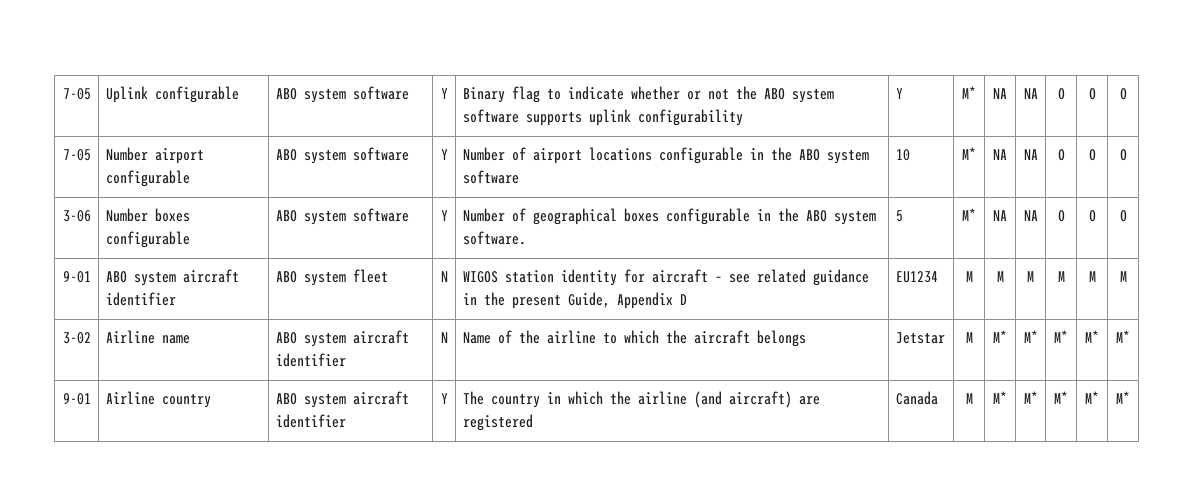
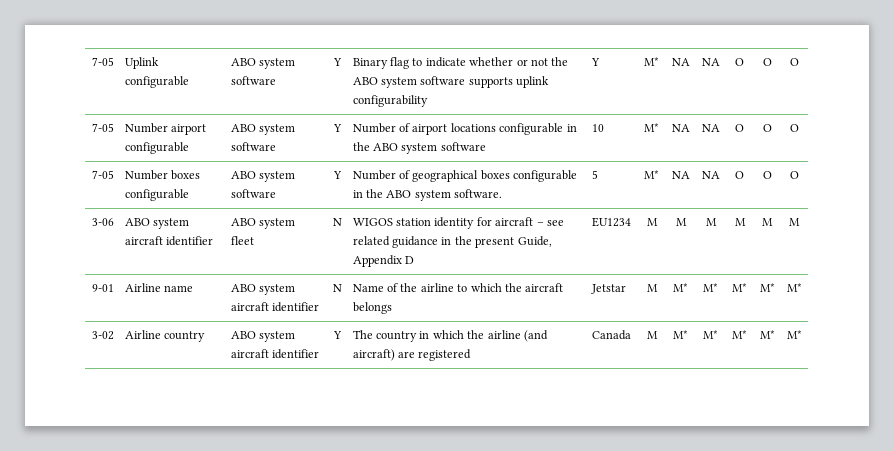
- 3-06 | Number boxes configurable | ABO system software | Y | Number of geographical boxes configurable in the ABO system software. | 5 | M* | NA | NA | O | O | O
+ 7-05 | Number boxes configurable | ABO system software | Y | Number of geographical boxes configurable in the ABO system software. | 5 | M* | NA | NA | O | O | O
- 9-01 | ABO system aircraft identifier | ABO system fleet | N | WIGOS station identity for aircraft – see related guidance in the present Guide, Appendix D | EU1234 | M | M | M | M | M | M
+ 3-06 | ABO system aircraft identifier | ABO system fleet | N | WIGOS station identity for aircraft – see related guidance in the present Guide, Appendix D | EU1234 | M | M | M | M | M | M
- 3-02 | Airline name | ABO system aircraft identifier | N | Name of the airline to which the aircraft belongs | Jetstar | M | M* | M* | M* | M* | M*
+ 9-01 | Airline name | ABO system aircraft identifier | N | Name of the airline to which the aircraft belongs | Jetstar | M | M* | M* | M* | M* | M*
- 9-01 | Airline country | ABO system aircraft identifier | Y | The country in which the airline (and aircraft) are registered | Canada | M | M* | M* | M* | M* | M*
+ 3-02 | Airline country | ABO system aircraft identifier | Y | The country in which the airline (and aircraft) are registered | Canada | M | M* | M* | M* | M* | M*

